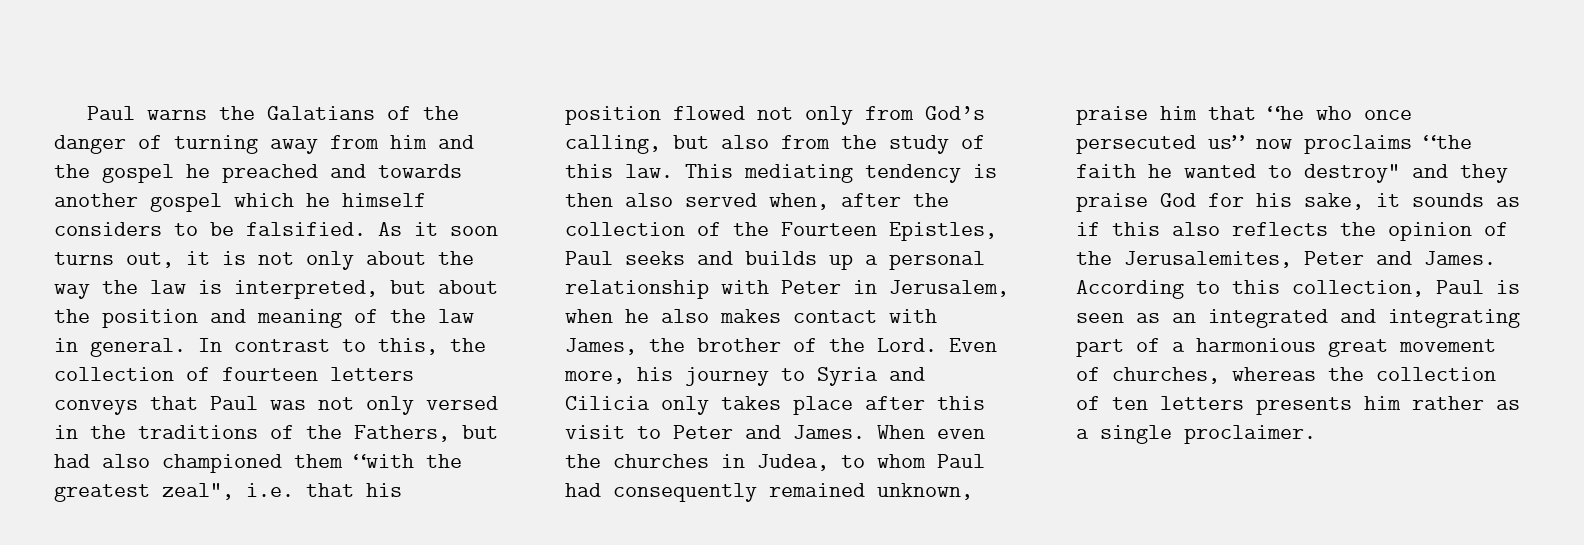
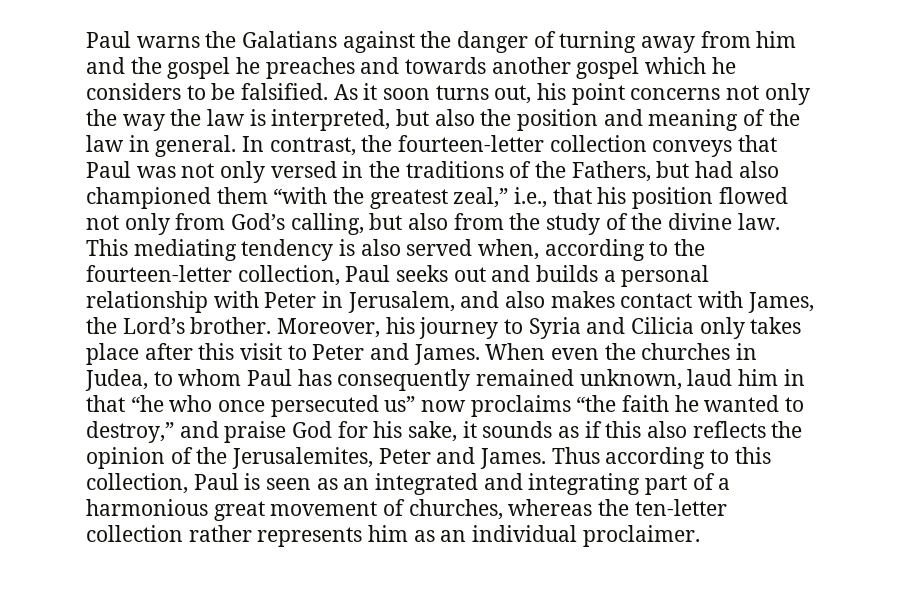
- Paul warns the Galatians of the danger of turning away from him and the gospel he preached and towards another gospel which he himself considers to be falsified.
+ Paul warns the Galatians against the danger of turning away from him and the gospel he preaches and towards another gospel which he considers to be falsified.
- As it soon turns out, it is not only about the way the law is interpreted, but about the position and meaning of the law in general.
+ As it soon turns out, his point concerns not only the way the law is interpreted, but also the position and meaning of the law in general.
- In contrast to this, the collection of fourteen letters conveys that Paul was not only versed in the traditions of the Fathers, but had also championed them “with the greatest zeal", i.e. that his position flowed not only from God’s calling, but also from the study of this law.
+ In contrast, the fourteen-letter collection conveys that Paul was not only versed in the traditions of the Fathers, but had also championed them “with the greatest zeal,” i.e., that his position flowed not only from God’s calling, but also from the study of the divine law.
- This mediating tendency is then also served when, after the collection of the Fourteen Epistles, Paul seeks and builds up a personal relationship with Peter in Jerusalem, when he also makes contact with James, the brother of the Lord. Even more, his journey to Syria and Cilicia only takes place after this visit to Peter and James.
+ This mediating tendency is also served when, according to the fourteen-letter collection, Paul seeks out and builds a personal relationship with Peter in Jerusalem, and also makes contact with James, the Lord’s brother. Moreover, his journey to Syria and Cilicia only takes place after this visit to Peter and James.
- When even the churches in Judea, to whom Paul had consequently remained unknown, praise him that “he who once persecuted us” now proclaims “the faith he wanted to destroy" and they praise God for his sake, it sounds as if this also reflects the opinion of the Jerusalemites, Peter and James.
+ When even the churches in Judea, to whom Paul has consequently remained unknown, laud him in that “he who once persecuted us” now proclaims “the faith he wanted to destroy,” and praise God for his sake, it sounds as if this also reflects the opinion of the Jerusalemites, Peter and James.
- According to this collection, Paul is seen as an integrated and integrating part of a harmonious great movement of churches, whereas the collection of ten letters presents him rather as a single proclaimer.
+ Thus according to this collection, Paul is seen as an integrated and integrating part of a harmonious great movement of churches, whereas the ten-letter collection rather represents him as an individual proclaimer.

